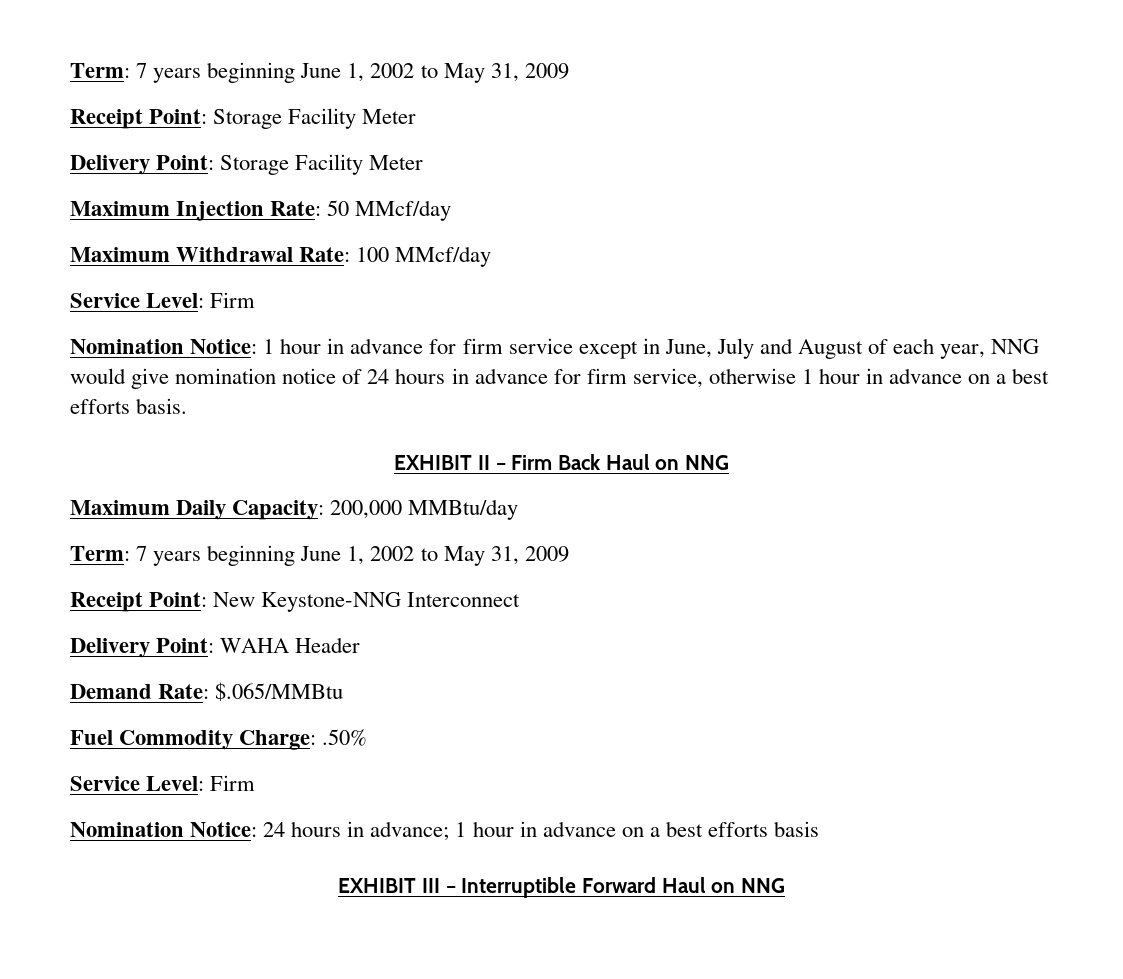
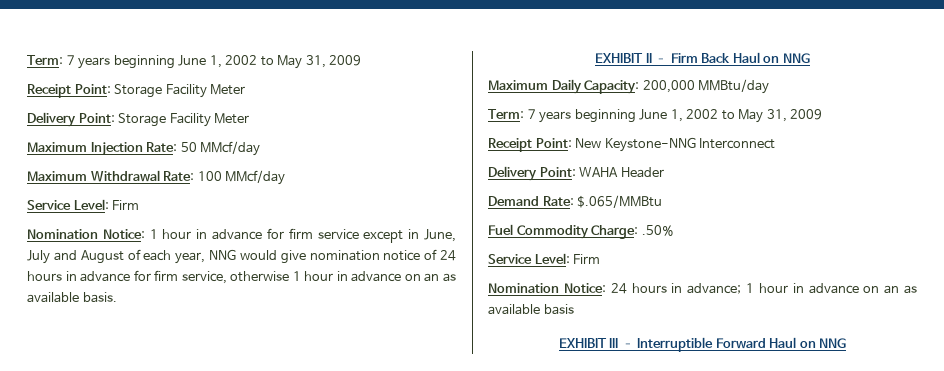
- Nomination Notice: 1 hour in advance for firm service except in June, July and August of each year, NNG would give nomination notice of 24 hours in advance for firm service, otherwise 1 hour in advance on a best efforts basis.
+ Nomination Notice: 1 hour in advance for firm service except in June, July and August of each year, NNG would give nomination notice of 24 hours in advance for firm service, otherwise 1 hour in advance on an as available basis.
- Nomination Notice: 24 hours in advance; 1 hour in advance on a best efforts basis
+ Nomination Notice: 24 hours in advance; 1 hour in advance on an as available basis

